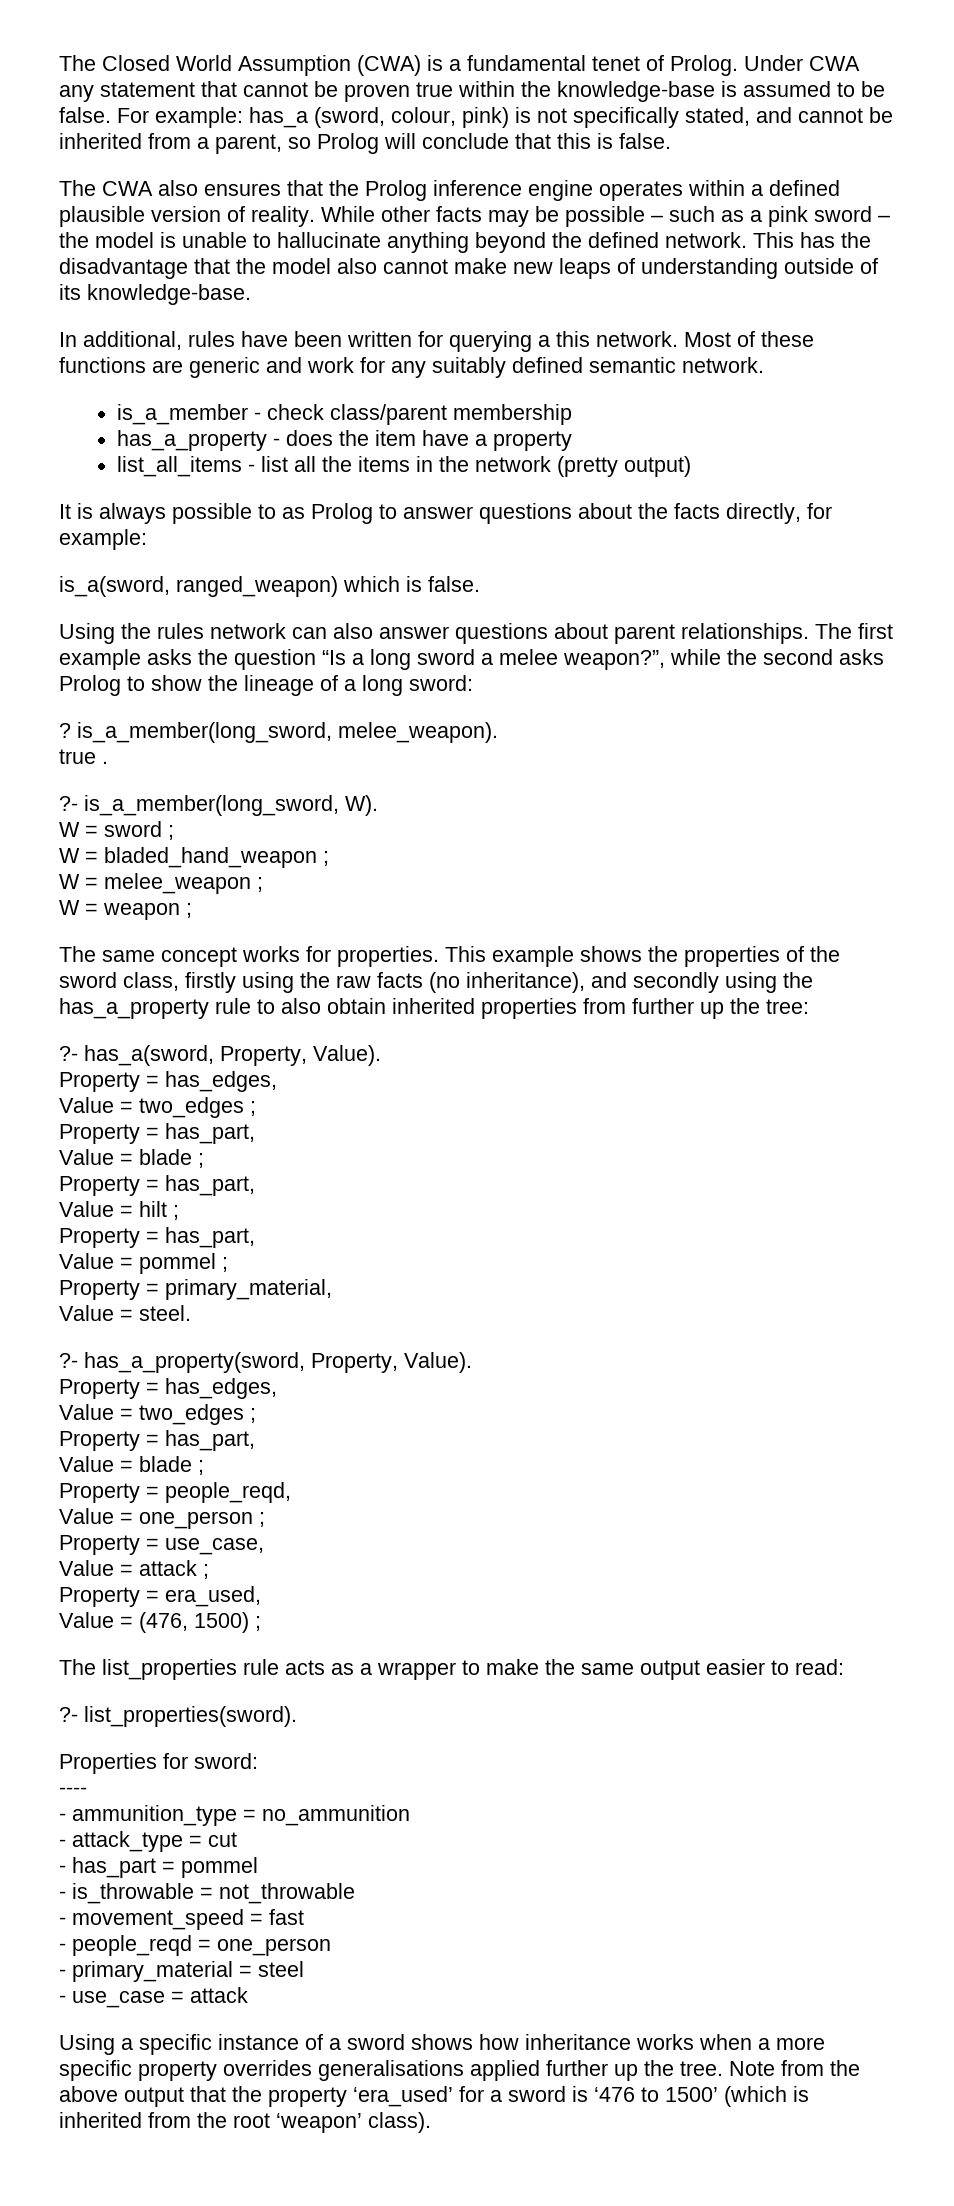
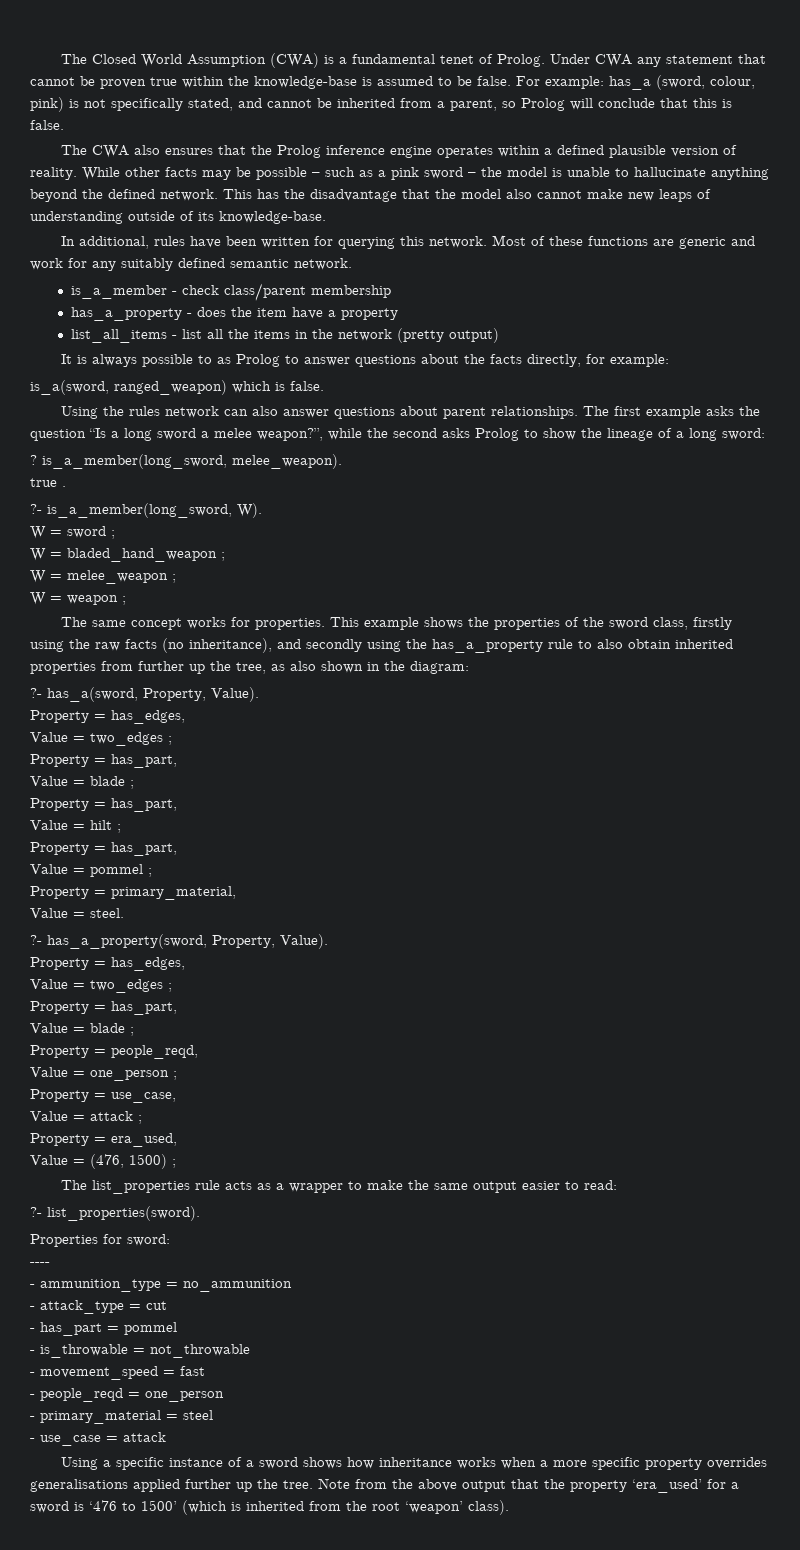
- In additional, rules have been written for querying a this network.
+ In additional, rules have been written for querying this network.
- This example shows the properties of the sword class, firstly using the raw facts (no inheritance), and secondly using the has_a_property rule to also obtain inherited properties from further up the tree:
+ This example shows the properties of the sword class, firstly using the raw facts (no inheritance), and secondly using the has_a_property rule to also obtain inherited properties from further up the tree, as also shown in the diagram:

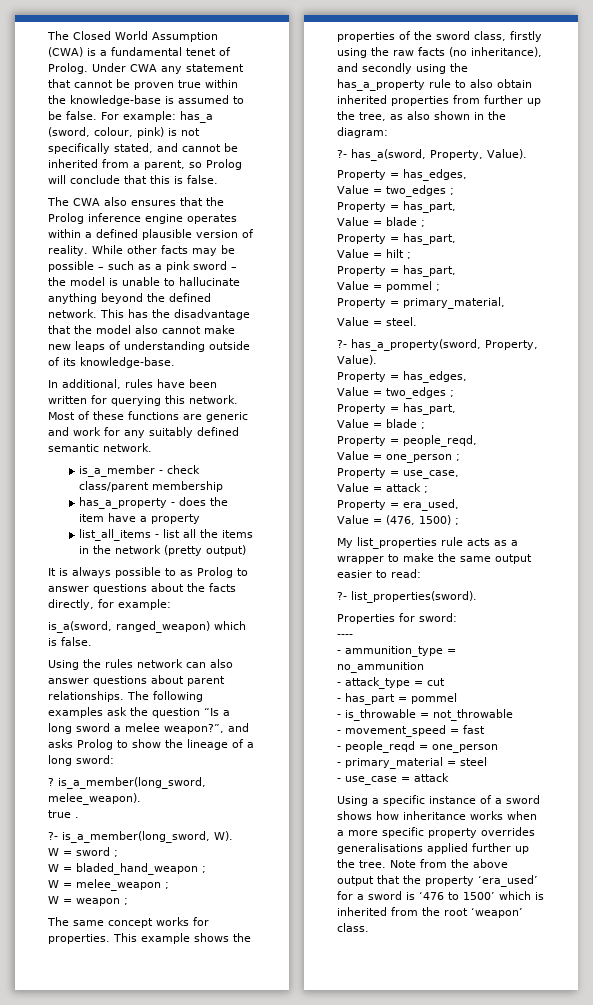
- The first example asks the question “Is a long sword a melee weapon?”, while the second asks Prolog to show the lineage of a long sword:
+ The following examples ask the question “Is a long sword a melee weapon?”, and asks Prolog to show the lineage of a long sword:
- The list_properties rule acts as a wrapper to make the same output easier to read:
+ My list_properties rule acts as a wrapper to make the same output easier to read:
- Note from the above output that the property ‘era_used’ for a sword is ‘476 to 1500’ (which is inherited from the root ‘weapon’ class).
+ Note from the above output that the property ‘era_used’ for a sword is ‘476 to 1500’ which is inherited from the root ‘weapon’ class.

